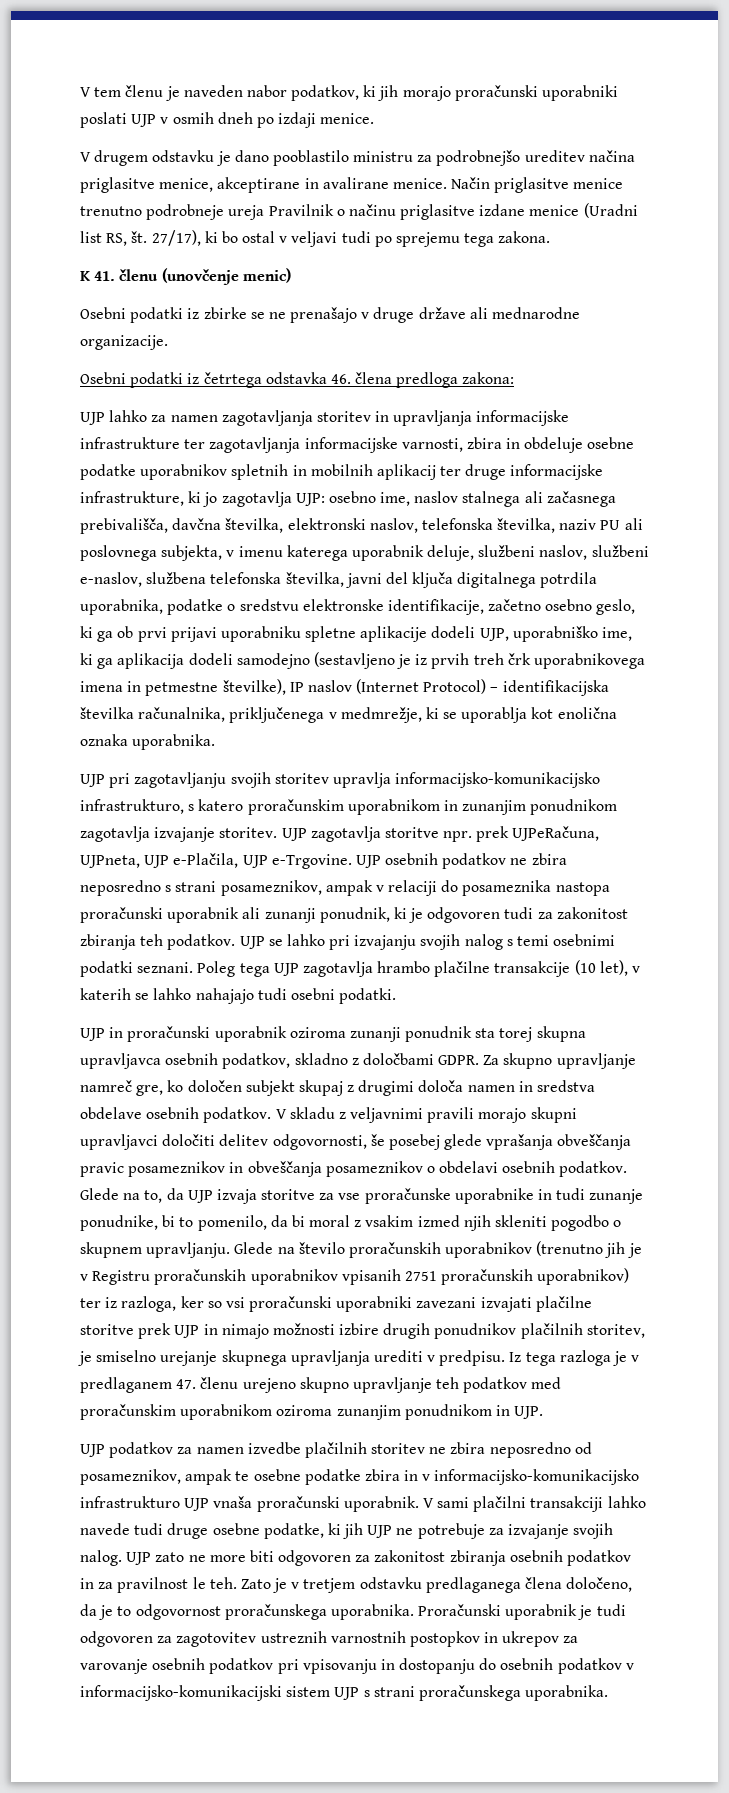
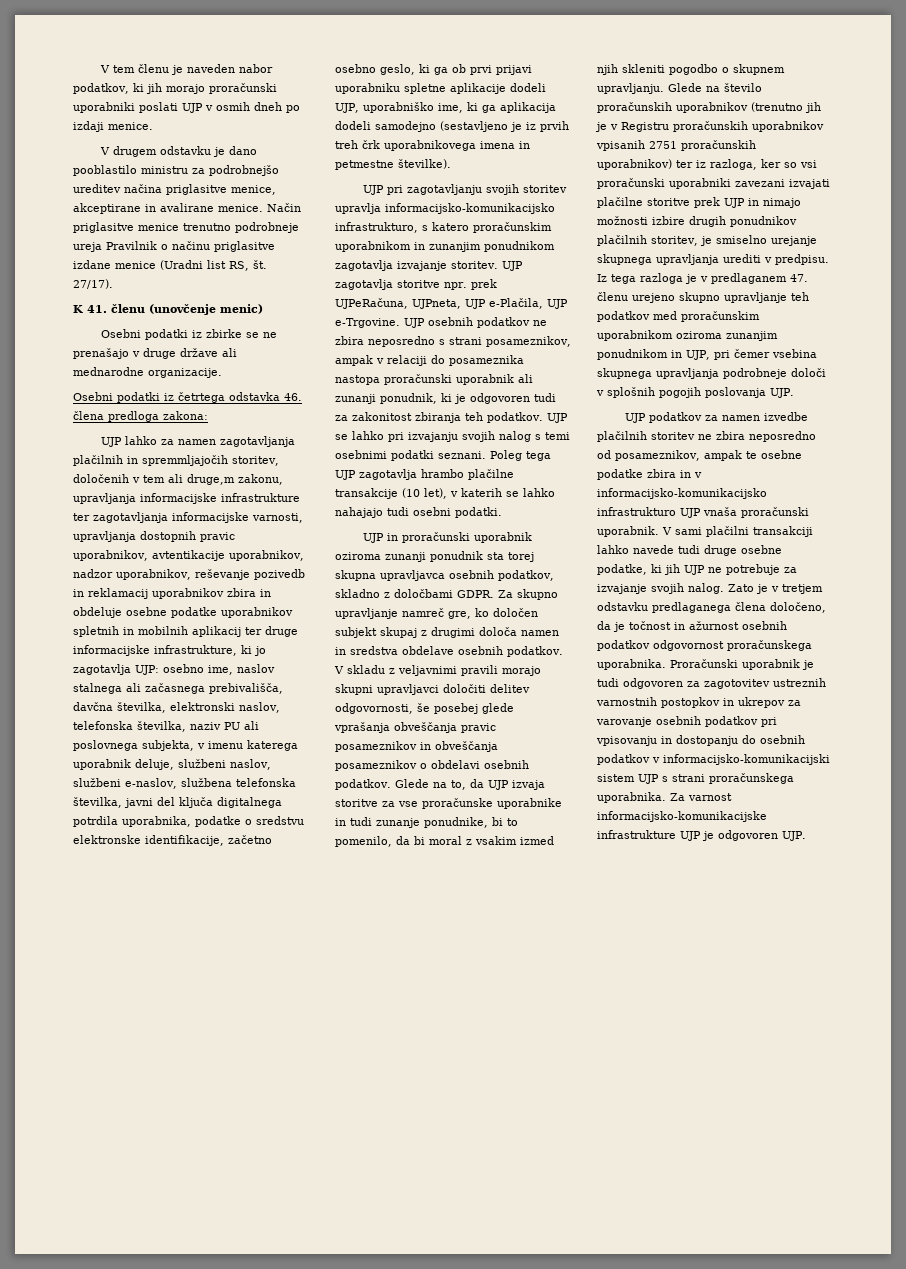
- 27/17), ki bo ostal v veljavi tudi po sprejemu tega zakona.
+ 27/17).
- UJP lahko za namen zagotavljanja storitev in upravljanja informacijske infrastrukture ter zagotavljanja informacijske varnosti, zbira in obdeluje osebne podatke uporabnikov spletnih in mobilnih aplikacij ter druge informacijske infrastrukture, ki jo zagotavlja UJP:
+ UJP lahko za namen zagotavljanja plačilnih in spremmljajočih storitev, določenih v tem ali druge,m zakonu, upravljanja informacijske infrastrukture ter zagotavljanja informacijske varnosti, upravljanja dostopnih pravic uporabnikov, avtentikacije uporabnikov, nadzor uporabnikov, reševanje pozivedb in reklamacij uporabnikov zbira in obdeluje osebne podatke uporabnikov spletnih in mobilnih aplikacij ter druge informacijske infrastrukture, ki jo zagotavlja UJP:
- osebno ime, naslov stalnega ali začasnega prebivališča, davčna številka, elektronski naslov, telefonska številka, naziv PU ali poslovnega subjekta, v imenu katerega uporabnik deluje, službeni naslov, službeni e-naslov, službena telefonska številka, javni del ključa digitalnega potrdila uporabnika, podatke o sredstvu elektronske identifikacije, začetno osebno geslo, ki ga ob prvi prijavi uporabniku spletne aplikacije dodeli UJP, uporabniško ime, ki ga aplikacija dodeli samodejno (sestavljeno je iz prvih treh črk uporabnikovega imena in petmestne številke), IP naslov (Internet Protocol) – identifikacijska številka računalnika, priključenega v medmrežje, ki se uporablja kot enolična oznaka uporabnika.
+ osebno ime, naslov stalnega ali začasnega prebivališča, davčna številka, elektronski naslov, telefonska številka, naziv PU ali poslovnega subjekta, v imenu katerega uporabnik deluje, službeni naslov, službeni e-naslov, službena telefonska številka, javni del ključa digitalnega potrdila uporabnika, podatke o sredstvu elektronske identifikacije, začetno osebno geslo, ki ga ob prvi prijavi uporabniku spletne aplikacije dodeli UJP, uporabniško ime, ki ga aplikacija dodeli samodejno (sestavljeno je iz prvih treh črk uporabnikovega imena in petmestne številke).
- Iz tega razloga je v predlaganem 47. členu urejeno skupno upravljanje teh podatkov med proračunskim uporabnikom oziroma zunanjim ponudnikom in UJP.
+ Iz tega razloga je v predlaganem 47. členu urejeno skupno upravljanje teh podatkov med proračunskim uporabnikom oziroma zunanjim ponudnikom in UJP, pri čemer vsebina skupnega upravljanja podrobneje določi v splošnih pogojih poslovanja UJP.
- UJP zato ne more biti odgovoren za zakonitost zbiranja osebnih podatkov in za pravilnost le teh.
- Zato je v tretjem odstavku predlaganega člena določeno, da je to odgovornost proračunskega uporabnika.
+ Zato je v tretjem odstavku predlaganega člena določeno, da je točnost in ažurnost osebnih podatkov odgovornost proračunskega uporabnika.
+ Za varnost informacijsko-komunikacijske infrastrukture UJP je odgovoren UJP.

